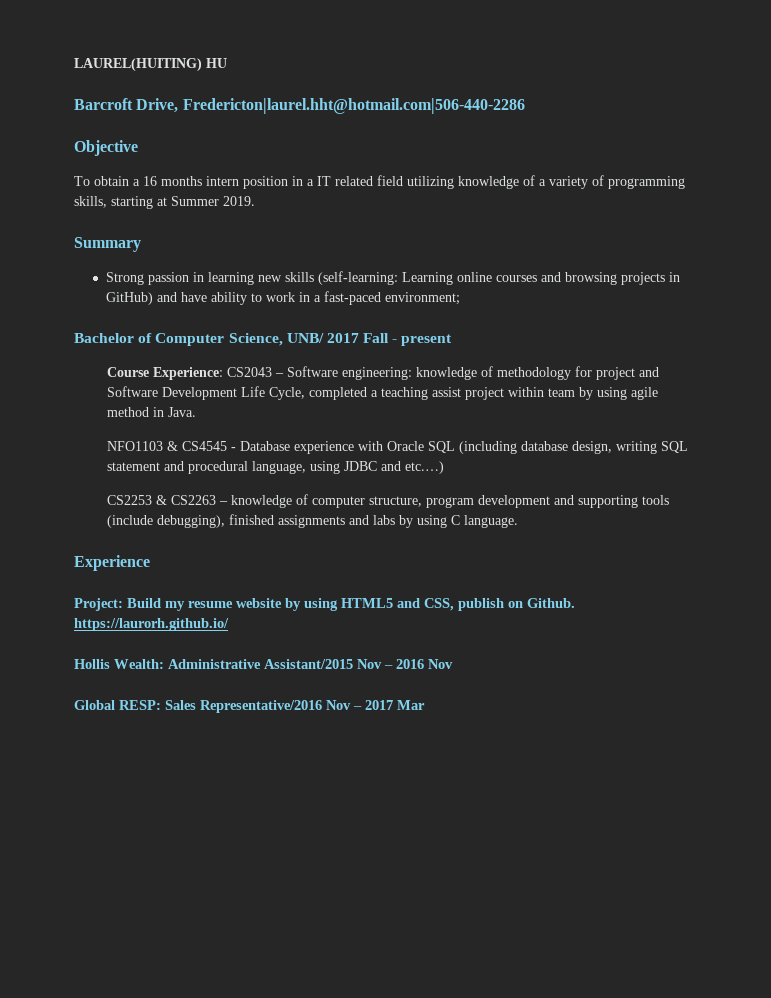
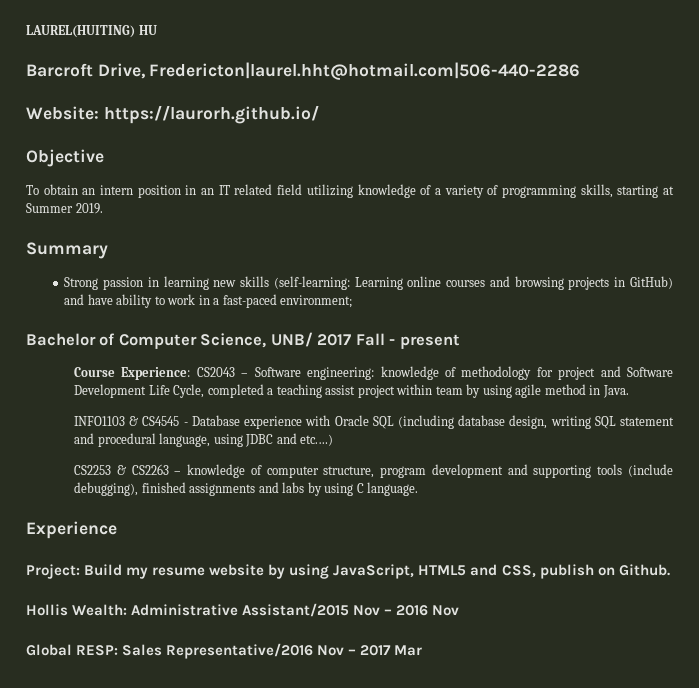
+ Website: https://laurorh.github.io/
- To obtain a 16 months intern position in a IT related field utilizing knowledge of a variety of programming skills, starting at Summer 2019.
+ To obtain an intern position in an IT related field utilizing knowledge of a variety of programming skills, starting at Summer 2019.
- NFO1103 & CS4545 - Database experience with Oracle SQL (including database design, writing SQL statement and procedural language, using JDBC and etc.…)
+ INFO1103 & CS4545 - Database experience with Oracle SQL (including database design, writing SQL statement and procedural language, using JDBC and etc.…)
- Project: Build my resume website by using HTML5 and CSS, publish on Github. https://laurorh.github.io/
+ Project: Build my resume website by using JavaScript, HTML5 and CSS, publish on Github.

